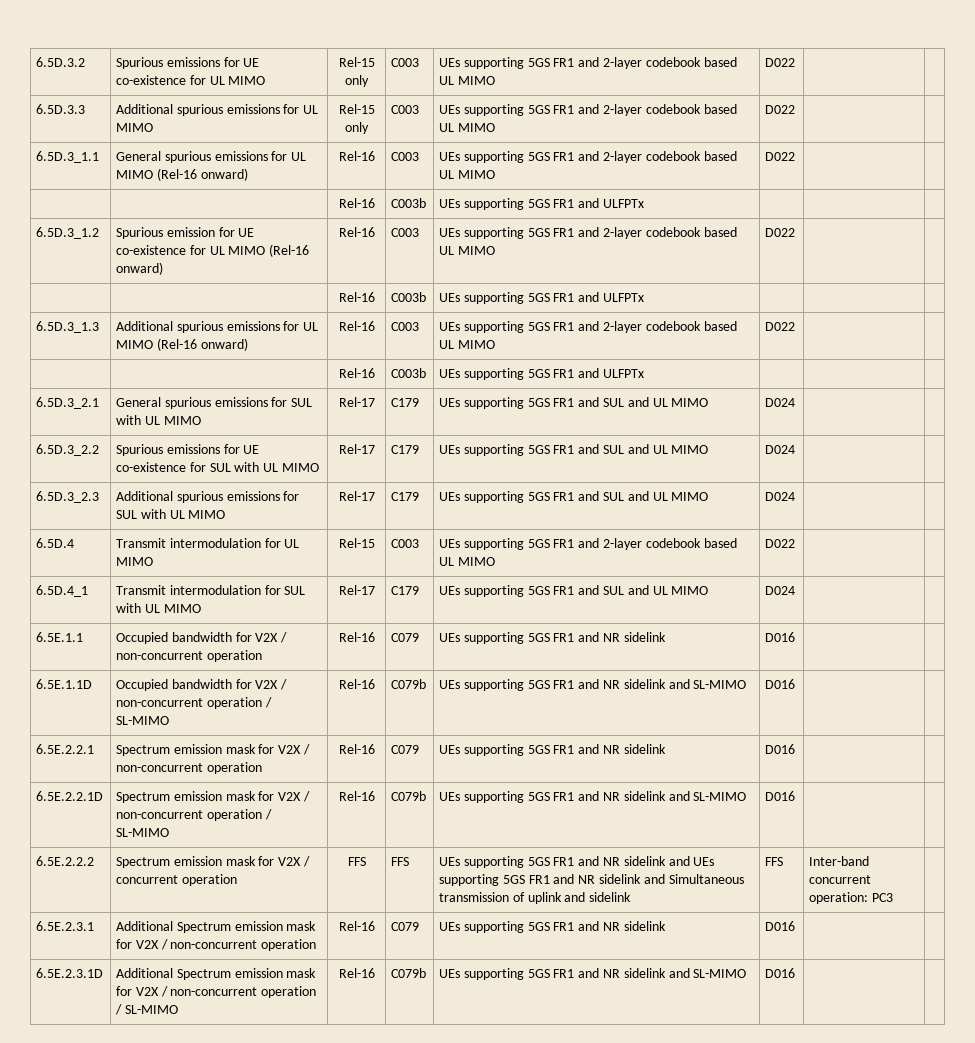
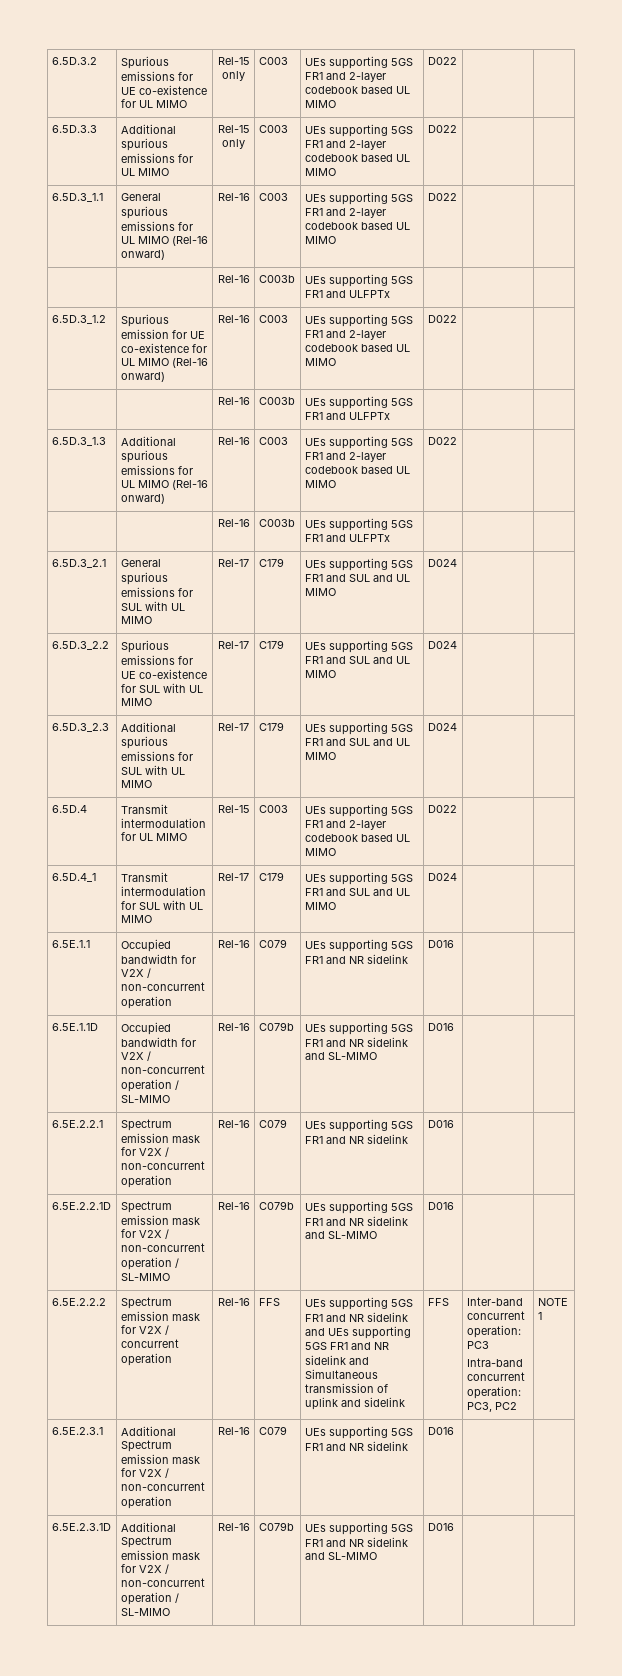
- Spectrum emission mask for V2X / concurrent operation | FFS
+ Spectrum emission mask for V2X / concurrent operation | Rel-16
+ Intra-band concurrent operation: PC3, PC2 | NOTE 1

